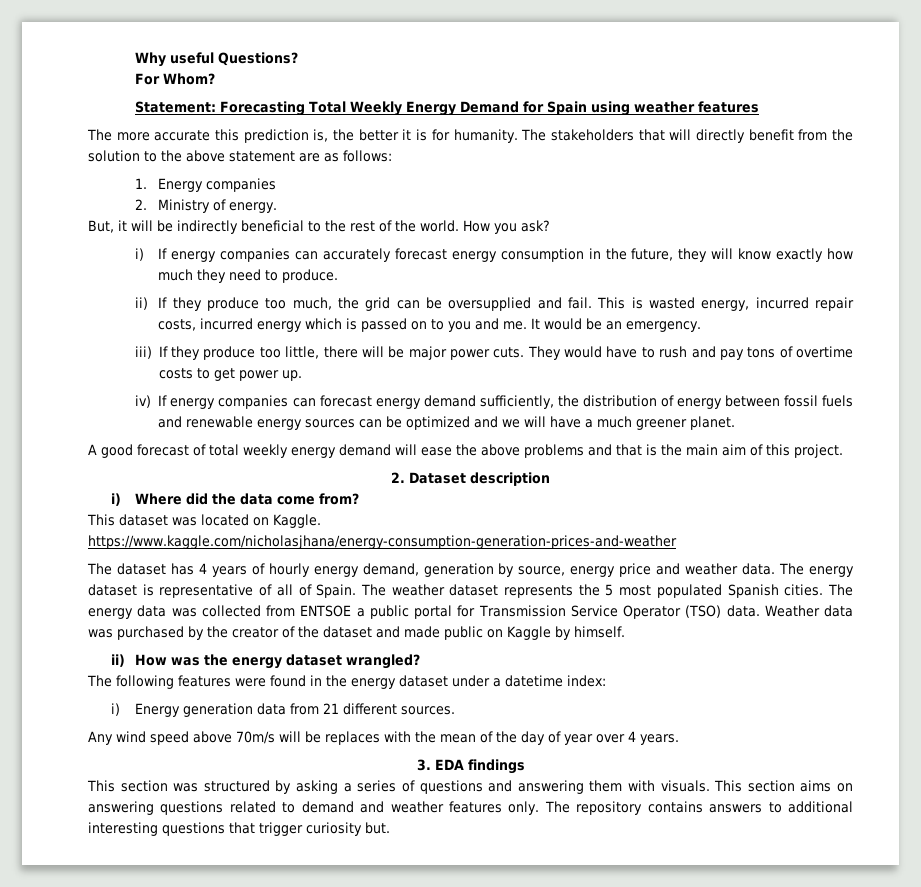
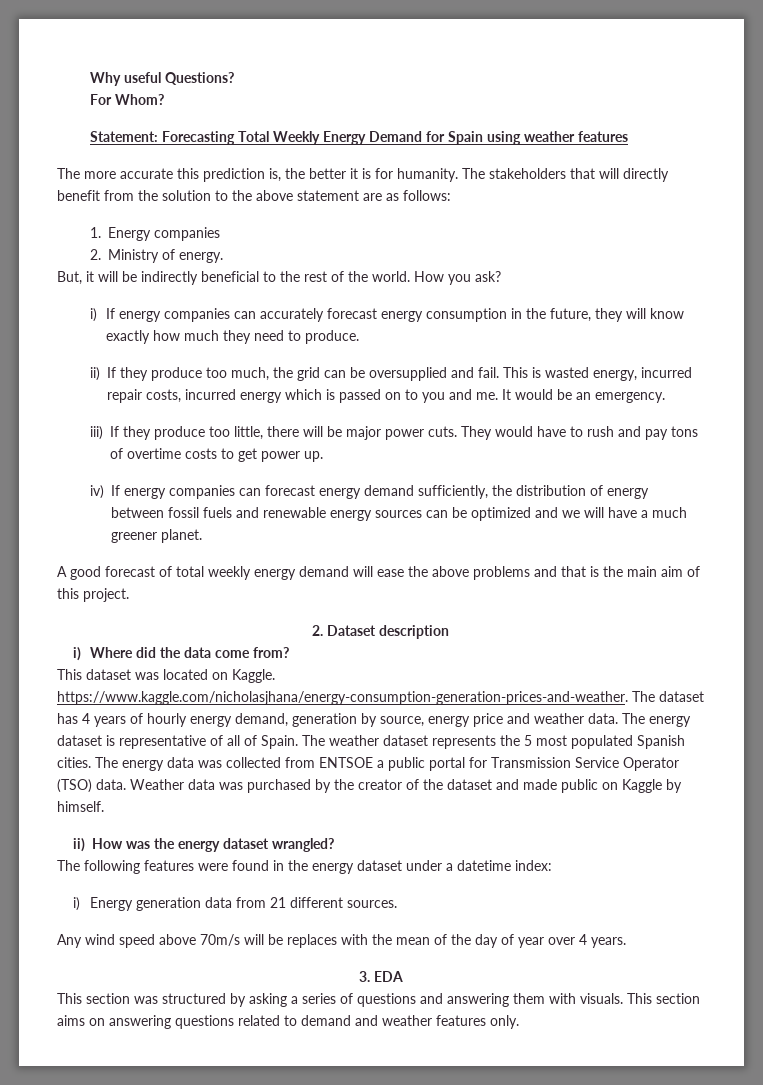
- This dataset was located on Kaggle. https://www.kaggle.com/nicholasjhana/energy-consumption-generation-prices-and-weather
- The dataset has 4 years of hourly energy demand, generation by source, energy price and weather data.
+ This dataset was located on Kaggle. https://www.kaggle.com/nicholasjhana/energy-consumption-generation-prices-and-weather. The dataset has 4 years of hourly energy demand, generation by source, energy price and weather data.
- 3. EDA findings
+ 3. EDA
- The repository contains answers to additional interesting questions that trigger curiosity but.

